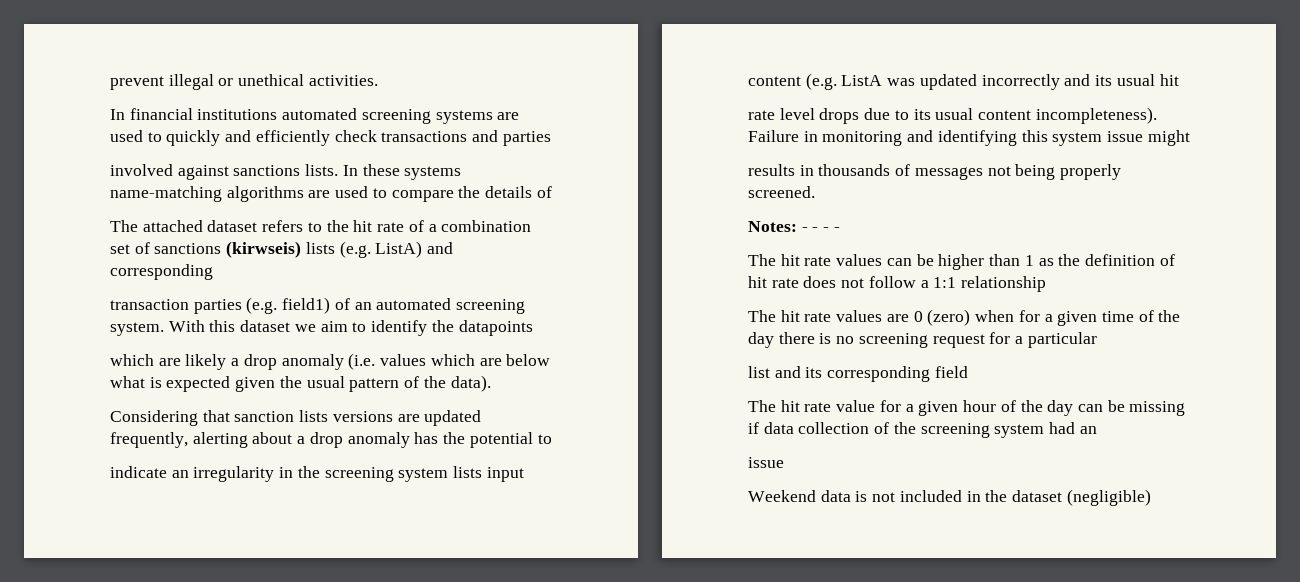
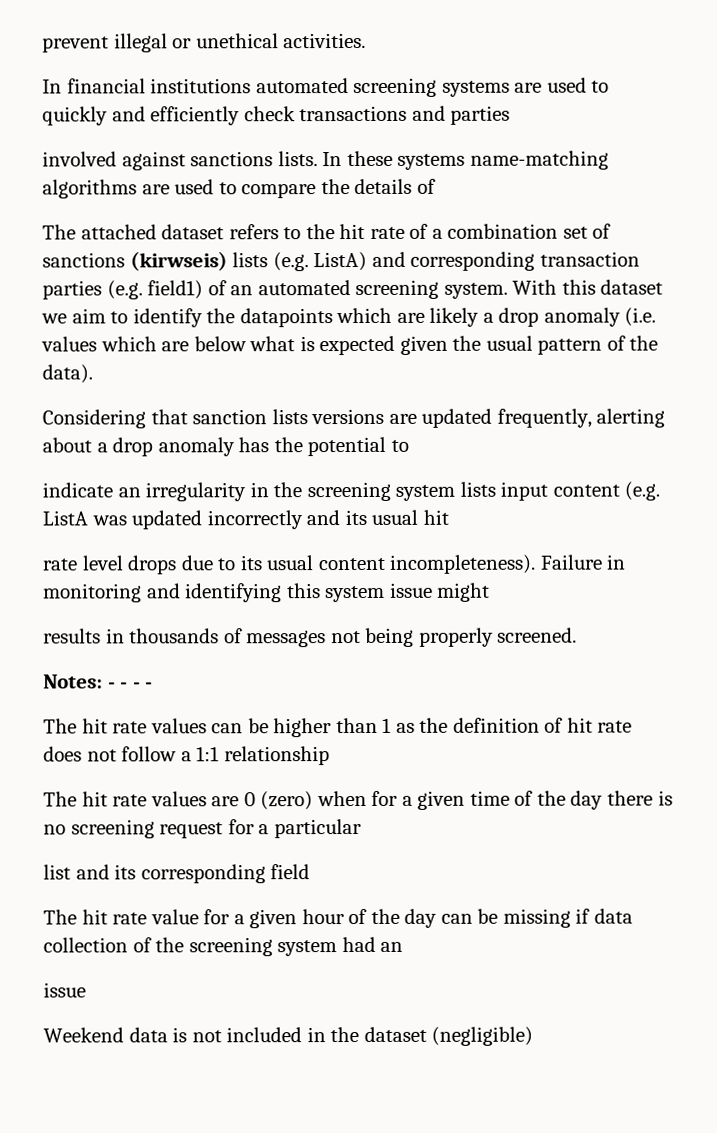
- The attached dataset refers to the hit rate of a combination set of sanctions (kirwseis) lists (e.g. ListA) and corresponding
- transaction parties (e.g. field1) of an automated screening system.
+ The attached dataset refers to the hit rate of a combination set of sanctions (kirwseis) lists (e.g. ListA) and corresponding transaction parties (e.g. field1) of an automated screening system.
- With this dataset we aim to identify the datapoints
- which are likely a drop anomaly (i.e. values which are below what is expected given the usual pattern of the data).
+ With this dataset we aim to identify the datapoints which are likely a drop anomaly (i.e. values which are below what is expected given the usual pattern of the data).

